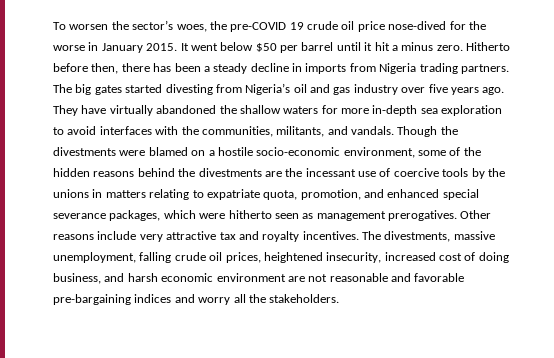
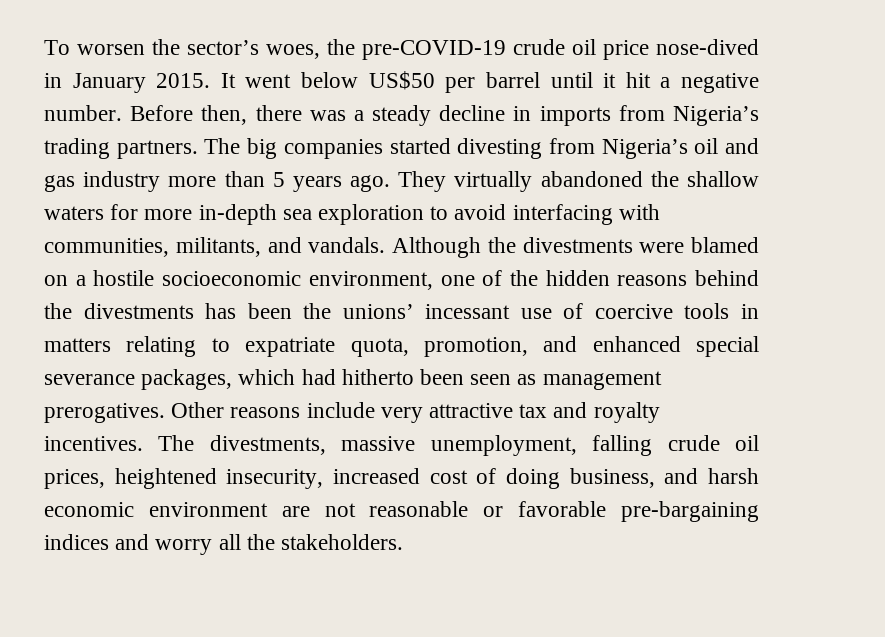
- To worsen the sector’s woes, the pre-COVID 19 crude oil price nose-dived for the worse in January 2015.
+ To worsen the sector’s woes, the pre-COVID-19 crude oil price nose-dived in January 2015.
- It went below $50 per barrel until it hit a minus zero. Hitherto before then, there has been a steady decline in imports from Nigeria trading partners.
+ It went below US$50 per barrel until it hit a negative number. Before then, there was a steady decline in imports from Nigeria’s trading partners.
- The big gates started divesting from Nigeria’s oil and gas industry over five years ago.
+ The big companies started divesting from Nigeria’s oil and gas industry more than 5 years ago.
- They have virtually abandoned the shallow waters for more in-depth sea exploration to avoid interfaces with the communities, militants, and vandals.
+ They virtually abandoned the shallow waters for more in-depth sea exploration to avoid interfacing with communities, militants, and vandals.
- Though the divestments were blamed on a hostile socio-economic environment, some of the hidden reasons behind the divestments are the incessant use of coercive tools by the unions in matters relating to expatriate quota, promotion, and enhanced special severance packages, which were hitherto seen as management prerogatives.
+ Although the divestments were blamed on a hostile socioeconomic environment, one of the hidden reasons behind the divestments has been the unions’ incessant use of coercive tools in matters relating to expatriate quota, promotion, and enhanced special severance packages, which had hitherto been seen as management prerogatives.
- The divestments, massive unemployment, falling crude oil prices, heightened insecurity, increased cost of doing business, and harsh economic environment are not reasonable and favorable pre-bargaining indices and worry all the stakeholders.
+ The divestments, massive unemployment, falling crude oil prices, heightened insecurity, increased cost of doing business, and harsh economic environment are not reasonable or favorable pre-bargaining indices and worry all the stakeholders.

